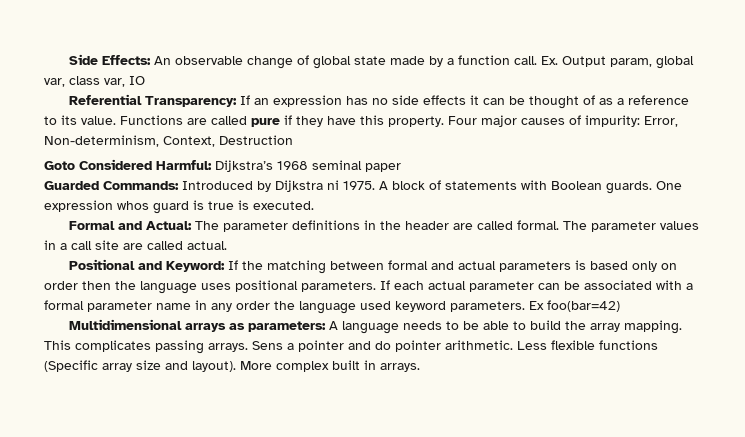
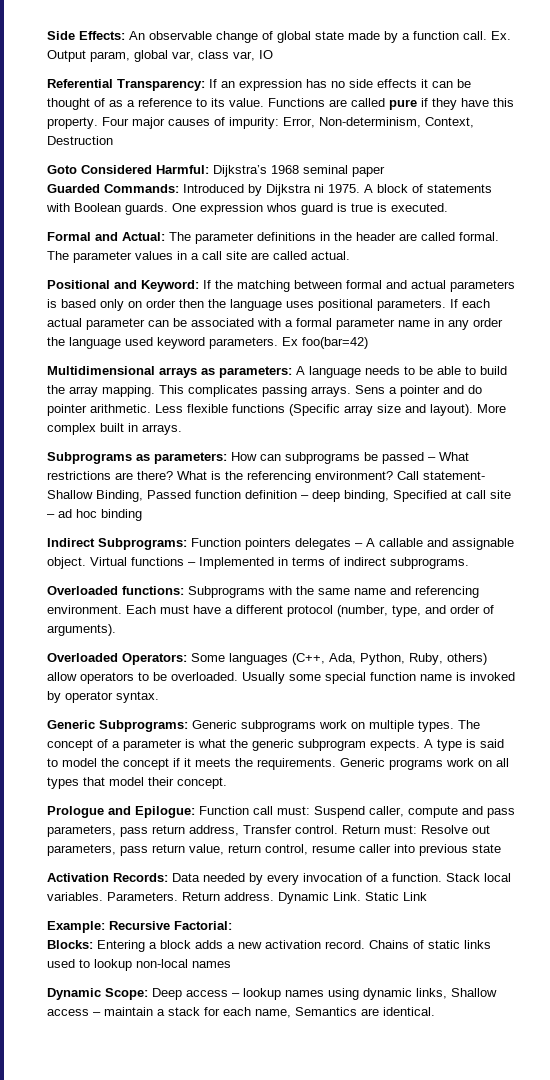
+ Subprograms as parameters: How can subprograms be passed – What restrictions are there? What is the referencing environment? Call statement- Shallow Binding, Passed function definition – deep binding, Specified at call site – ad hoc binding
+ Indirect Subprograms: Function pointers delegates – A callable and assignable object. Virtual functions – Implemented in terms of indirect subprograms.
+ Overloaded functions: Subprograms with the same name and referencing environment. Each must have a different protocol (number, type, and order of arguments).
+ Overloaded Operators: Some languages (C++, Ada, Python, Ruby, others) allow operators to be overloaded. Usually some special function name is invoked by operator syntax.
+ Generic Subprograms: Generic subprograms work on multiple types. The concept of a parameter is what the generic subprogram expects. A type is said to model the concept if it meets the requirements. Generic programs work on all types that model their concept.
+ Prologue and Epilogue: Function call must: Suspend caller, compute and pass parameters, pass return address, Transfer control. Return must: Resolve out parameters, pass return value, return control, resume caller into previous state
+ Activation Records: Data needed by every invocation of a function. Stack local variables. Parameters. Return address. Dynamic Link. Static Link
+ Example: Recursive Factorial:
+ Blocks: Entering a block adds a new activation record. Chains of static links used to lookup non-local names
+ Dynamic Scope: Deep access – lookup names using dynamic links, Shallow access – maintain a stack for each name, Semantics are identical.

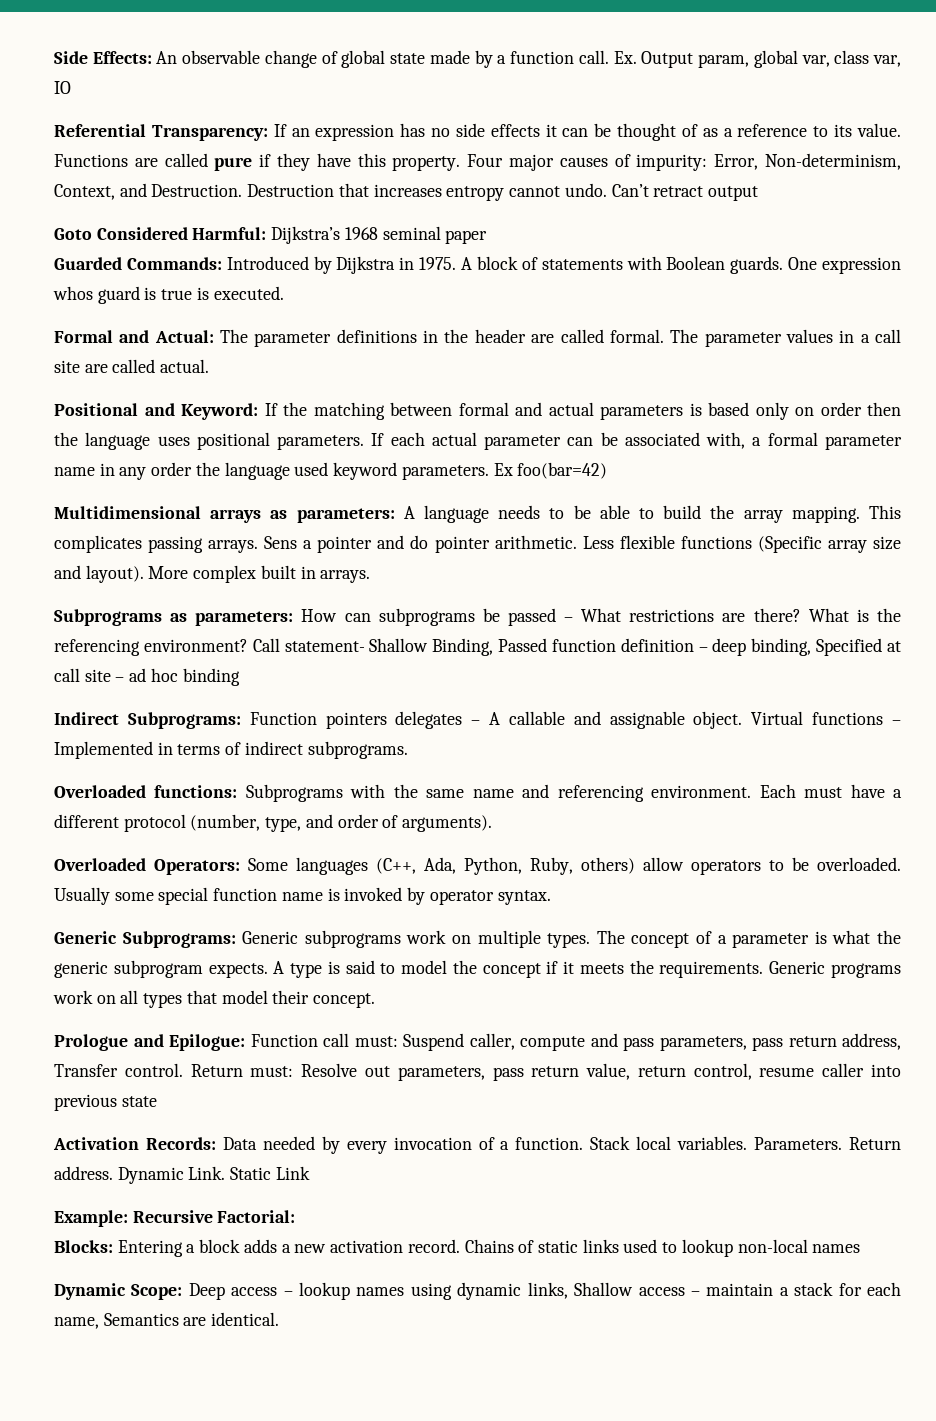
- Four major causes of impurity: Error, Non-determinism, Context, Destruction
+ Four major causes of impurity: Error, Non-determinism, Context, and Destruction. Destruction that increases entropy cannot undo. Can’t retract output
- Guarded Commands: Introduced by Dijkstra ni 1975.
+ Guarded Commands: Introduced by Dijkstra in 1975.
- If each actual parameter can be associated with a formal parameter name in any order the language used keyword parameters.
+ If each actual parameter can be associated with, a formal parameter name in any order the language used keyword parameters.

